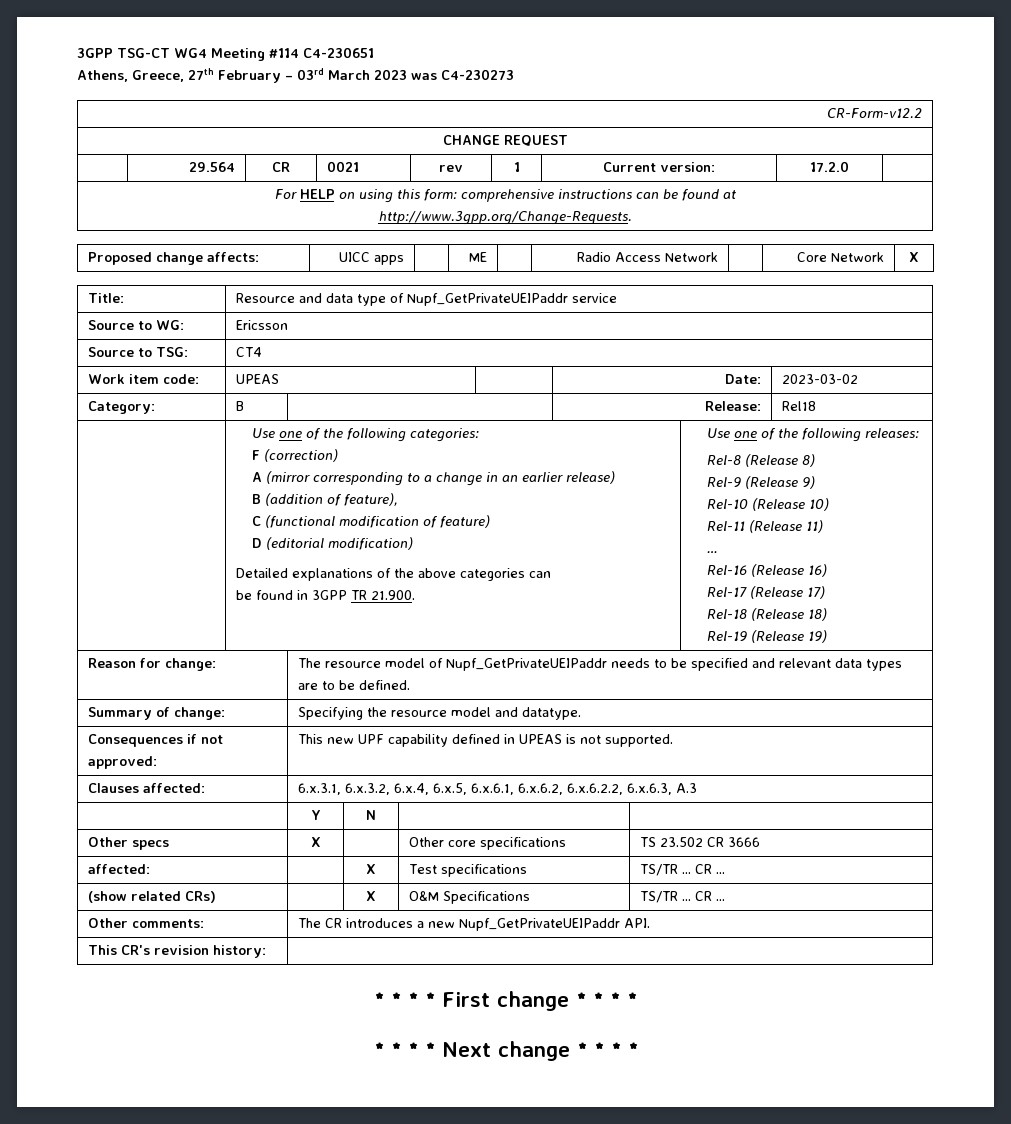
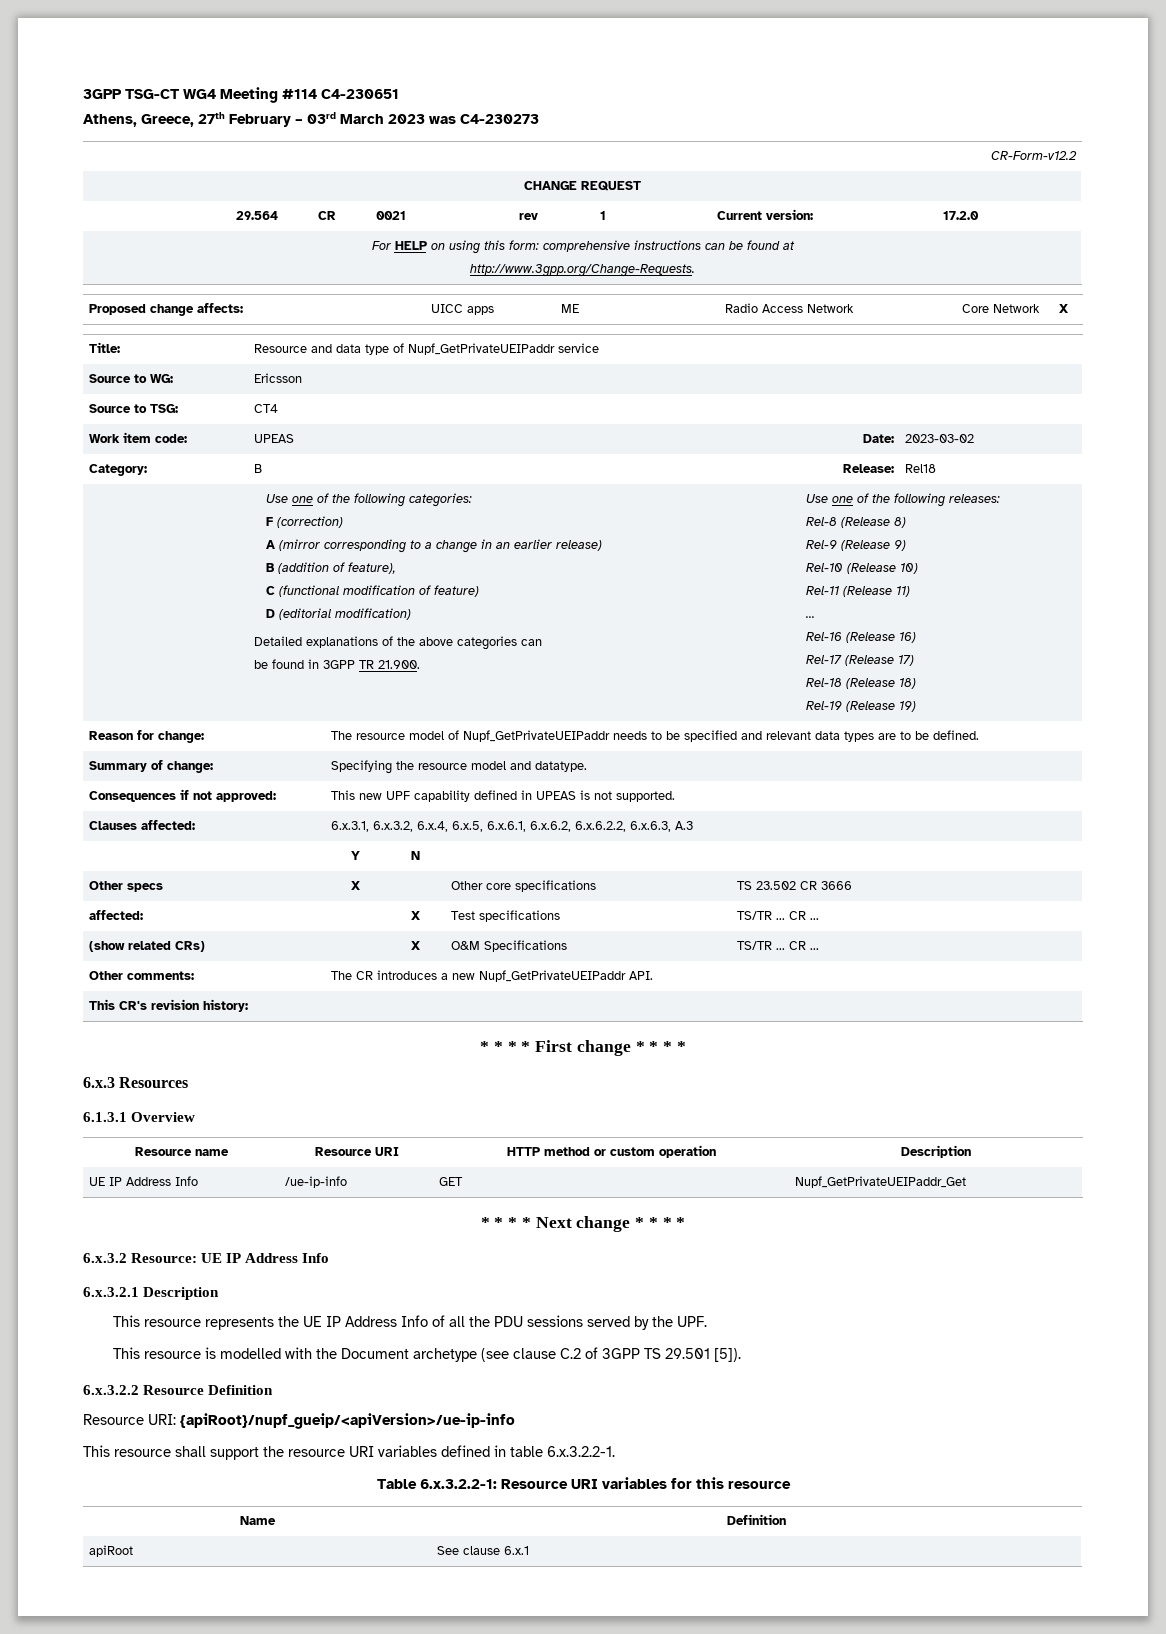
+ 6.x.3 Resources
+ 6.1.3.1 Overview
+ Resource name | Resource URI | HTTP method or custom operation | Description
+ UE IP Address Info | /ue-ip-info | GET | Nupf_GetPrivateUEIPaddr_Get
+ 6.x.3.2 Resource: UE IP Address Info
+ 6.x.3.2.1 Description
+ This resource represents the UE IP Address Info of all the PDU sessions served by the UPF.
+ This resource is modelled with the Document archetype (see clause C.2 of 3GPP TS 29.501 [5]).
+ 6.x.3.2.2 Resource Definition
+ Resource URI: {apiRoot}/nupf_gueip/<apiVersion>/ue-ip-info
+ This resource shall support the resource URI variables defined in table 6.x.3.2.2-1.
+ Table 6.x.3.2.2-1: Resource URI variables for this resource
+ Name | Definition
+ apiRoot | See clause 6.x.1

